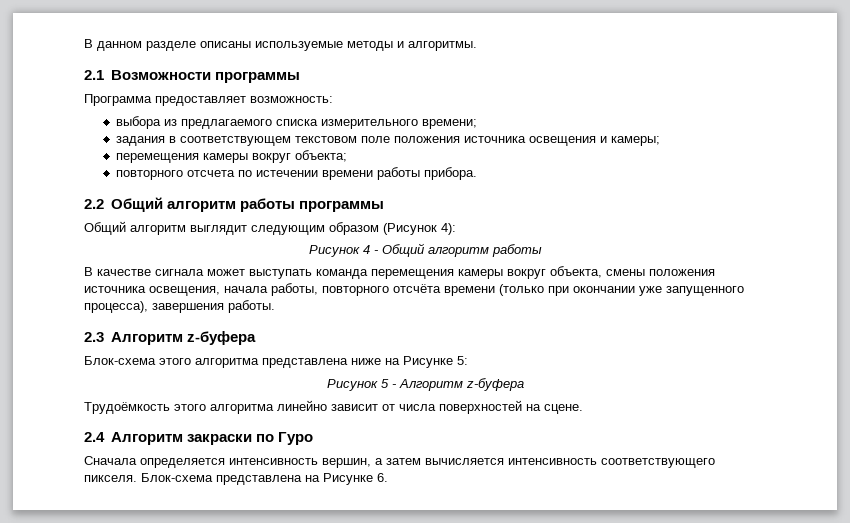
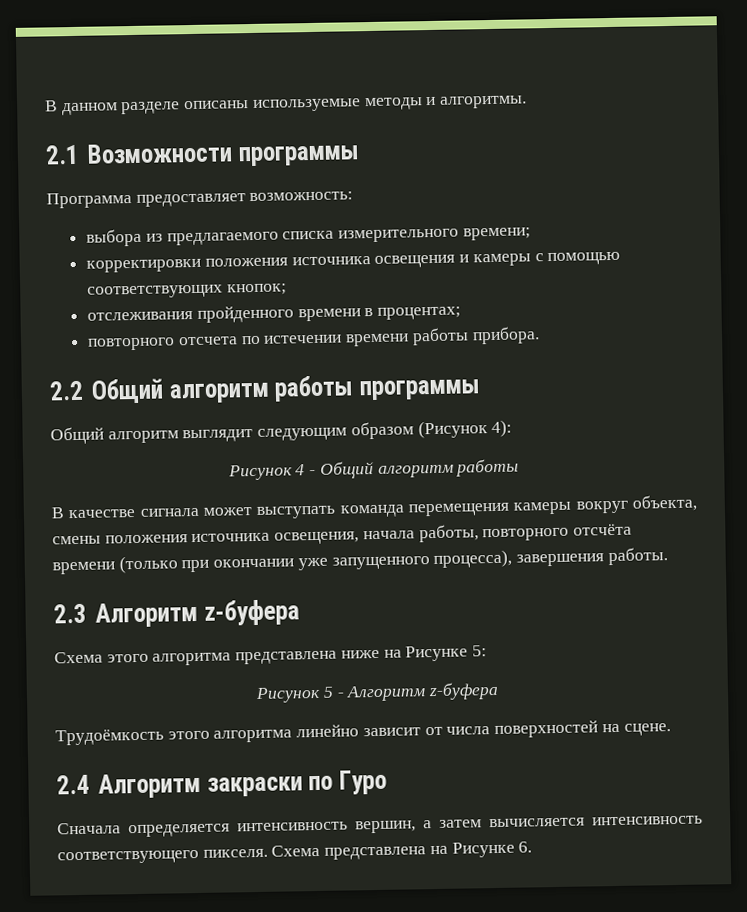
- задания в соответствующем текстовом поле положения источника освещения и камеры;
- перемещения камеры вокруг объекта;
+ корректировки положения источника освещения и камеры с помощью соответствующих кнопок;
+ отслеживания пройденного времени в процентах;
- Блок-схема этого алгоритма представлена ниже на Рисунке 5:
+ Схема этого алгоритма представлена ниже на Рисунке 5:
- Блок-схема представлена на Рисунке 6.
+ Схема представлена на Рисунке 6.

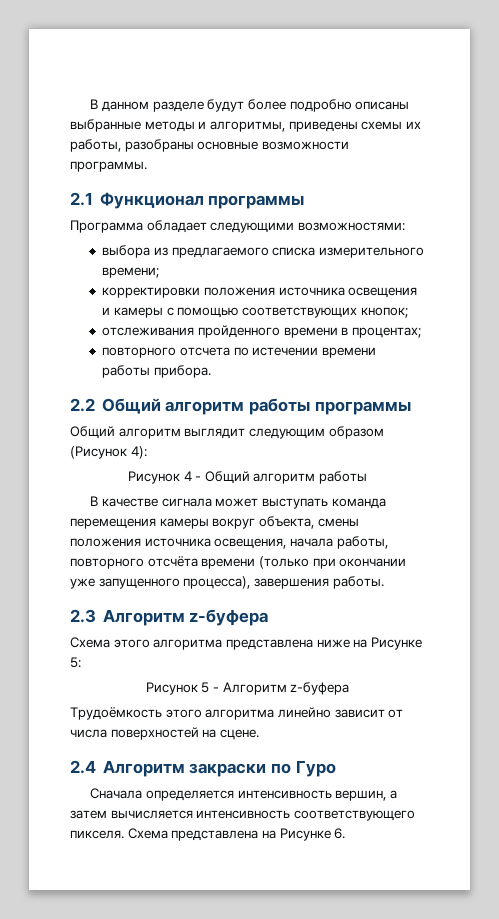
- В данном разделе описаны используемые методы и алгоритмы.
+ В данном разделе будут более подробно описаны выбранные методы и алгоритмы, приведены схемы их работы, разобраны основные возможности программы.
- 2.1 Возможности программы
+ 2.1 Функционал программы
- Программа предоставляет возможность:
+ Программа обладает следующими возможностями:

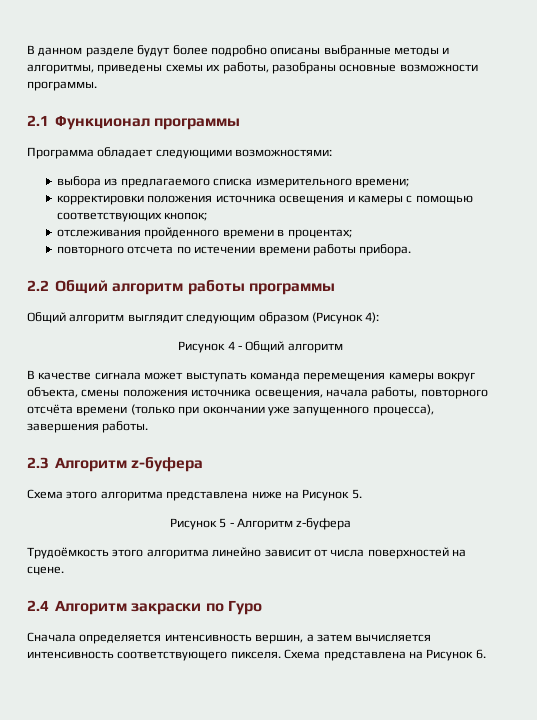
- Рисунок 4 - Общий алгоритм работы
+ Рисунок 4 - Общий алгоритм
- Схема этого алгоритма представлена ниже на Рисунке 5:
+ Схема этого алгоритма представлена ниже на Рисунок 5.
- Схема представлена на Рисунке 6.
+ Схема представлена на Рисунок 6.

